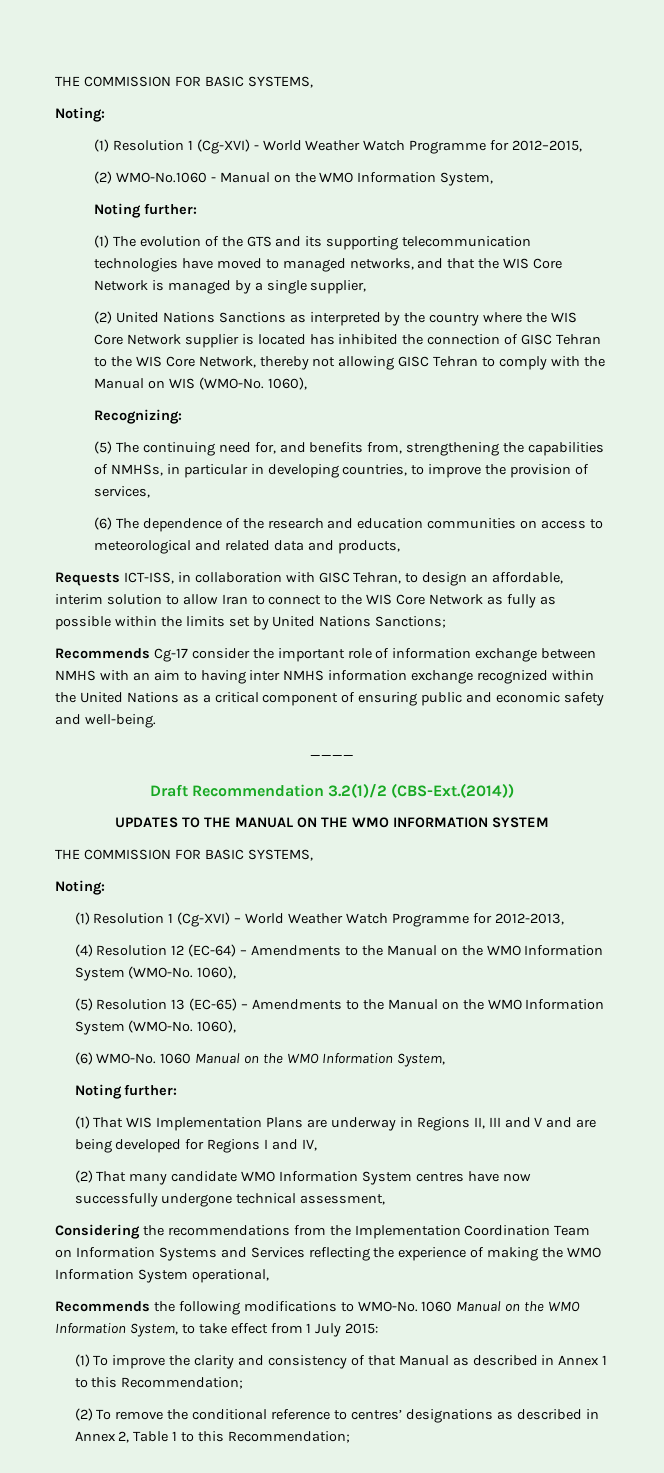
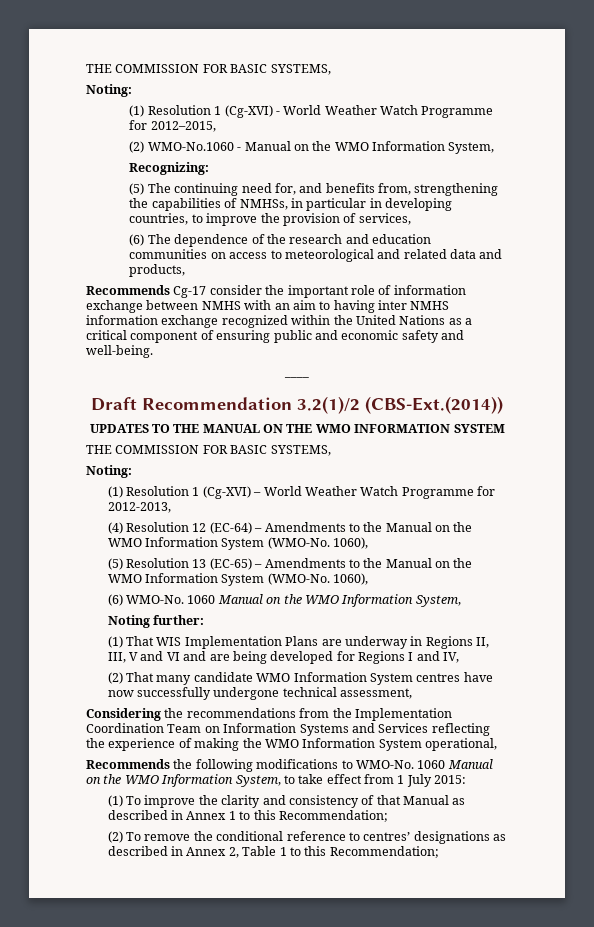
  (2) WMO-No.1060 - Manual on the WMO Information System,
- Noting further:
- (1) The evolution of the GTS and its supporting telecommunication technologies have moved to managed networks, and that the WIS Core Network is managed by a single supplier,
- (2) United Nations Sanctions as interpreted by the country where the WIS Core Network supplier is located has inhibited the connection of GISC Tehran to the WIS Core Network, thereby not allowing GISC Tehran to comply with the Manual on WIS (WMO-No. 1060),
- Requests ICT-ISS, in collaboration with GISC Tehran, to design an affordable, interim solution to allow Iran to connect to the WIS Core Network as fully as possible within the limits set by United Nations Sanctions;
- (1) That WIS Implementation Plans are underway in Regions II, III and V and are being developed for Regions I and IV,
+ (1) That WIS Implementation Plans are underway in Regions II, III, V and VI and are being developed for Regions I and IV,

